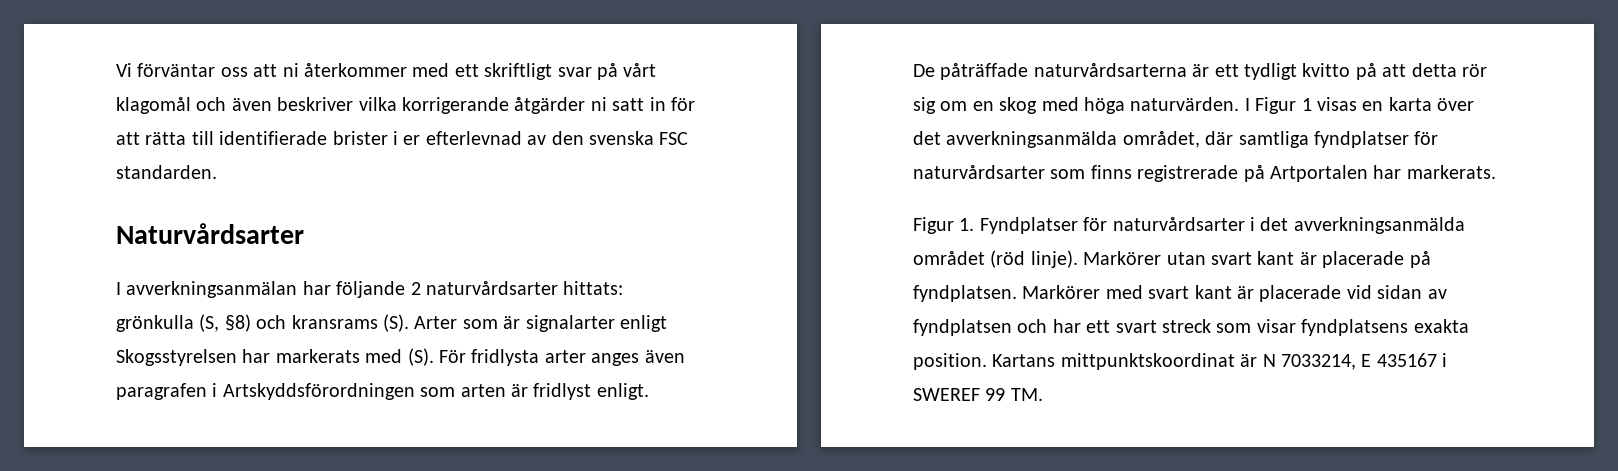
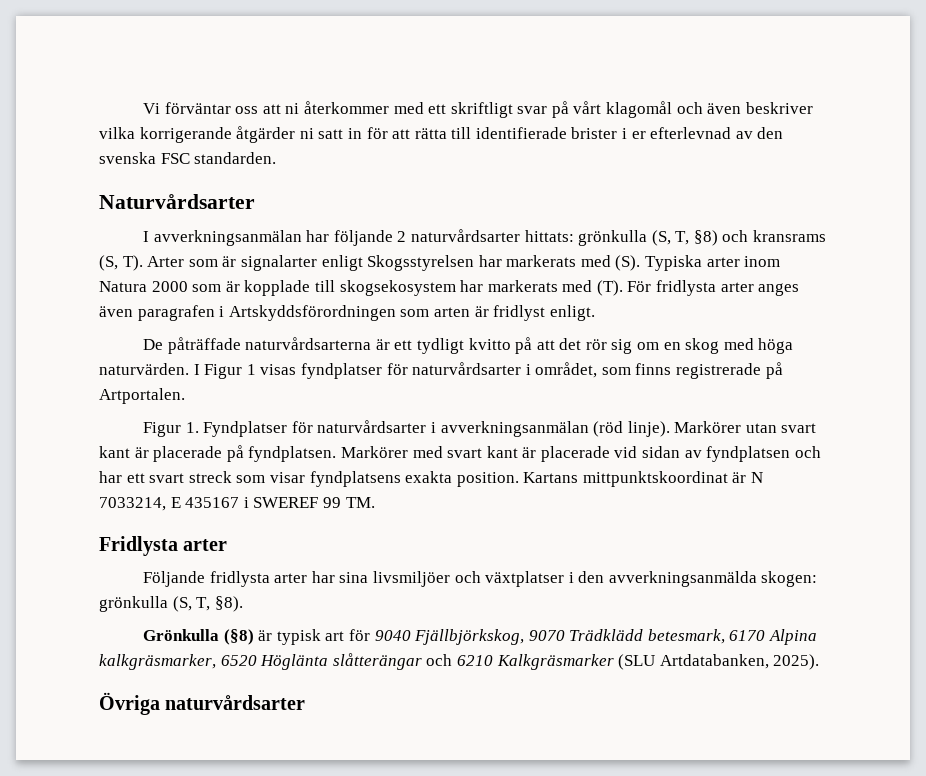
- I avverkningsanmälan har följande 2 naturvårdsarter hittats: grönkulla (S, §8) och kransrams (S). Arter som är signalarter enligt Skogsstyrelsen har markerats med (S). För fridlysta arter anges även paragrafen i Artskyddsförordningen som arten är fridlyst enligt.
+ I avverkningsanmälan har följande 2 naturvårdsarter hittats: grönkulla (S, T, §8) och kransrams (S, T). Arter som är signalarter enligt Skogsstyrelsen har markerats med (S). Typiska arter inom Natura 2000 som är kopplade till skogsekosystem har markerats med (T). För fridlysta arter anges även paragrafen i Artskyddsförordningen som arten är fridlyst enligt.
- De påträffade naturvårdsarterna är ett tydligt kvitto på att detta rör sig om en skog med höga naturvärden.
+ De påträffade naturvårdsarterna är ett tydligt kvitto på att det rör sig om en skog med höga naturvärden.
- I Figur 1 visas en karta över det avverkningsanmälda området, där samtliga fyndplatser för naturvårdsarter som finns registrerade på Artportalen har markerats.
+ I Figur 1 visas fyndplatser för naturvårdsarter i området, som finns registrerade på Artportalen.
- Figur 1. Fyndplatser för naturvårdsarter i det avverkningsanmälda området (röd linje).
+ Figur 1. Fyndplatser för naturvårdsarter i avverkningsanmälan (röd linje).
+ Fridlysta arter
+ Följande fridlysta arter har sina livsmiljöer och växtplatser i den avverkningsanmälda skogen: grönkulla (S, T, §8).
+ Grönkulla (§8) är typisk art för 9040 Fjällbjörkskog, 9070 Trädklädd betesmark, 6170 Alpina kalkgräsmarker, 6520 Höglänta slåtterängar och 6210 Kalkgräsmarker (SLU Artdatabanken, 2025).
+ Övriga naturvårdsarter

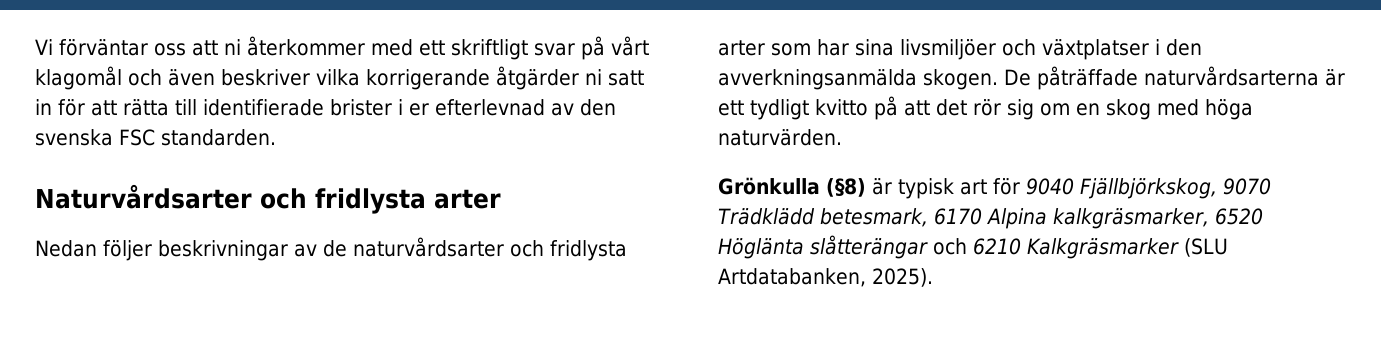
- Naturvårdsarter
- I avverkningsanmälan har följande 2 naturvårdsarter hittats: grönkulla (S, T, §8) och kransrams (S, T). Arter som är signalarter enligt Skogsstyrelsen har markerats med (S). Typiska arter inom Natura 2000 som är kopplade till skogsekosystem har markerats med (T). För fridlysta arter anges även paragrafen i Artskyddsförordningen som arten är fridlyst enligt.
- De påträffade naturvårdsarterna är ett tydligt kvitto på att det rör sig om en skog med höga naturvärden. I Figur 1 visas fyndplatser för naturvårdsarter i området, som finns registrerade på Artportalen.
- Figur 1. Fyndplatser för naturvårdsarter i avverkningsanmälan (röd linje). Markörer utan svart kant är placerade på fyndplatsen. Markörer med svart kant är placerade vid sidan av fyndplatsen och har ett svart streck som visar fyndplatsens exakta position. Kartans mittpunktskoordinat är N 7033214, E 435167 i SWEREF 99 TM.
- Fridlysta arter
- Följande fridlysta arter har sina livsmiljöer och växtplatser i den avverkningsanmälda skogen: grönkulla (S, T, §8).
+ Naturvårdsarter och fridlysta arter
+ Nedan följer beskrivningar av de naturvårdsarter och fridlysta arter som har sina livsmiljöer och växtplatser i den avverkningsanmälda skogen. De påträffade naturvårdsarterna är ett tydligt kvitto på att det rör sig om en skog med höga naturvärden.
- Övriga naturvårdsarter

